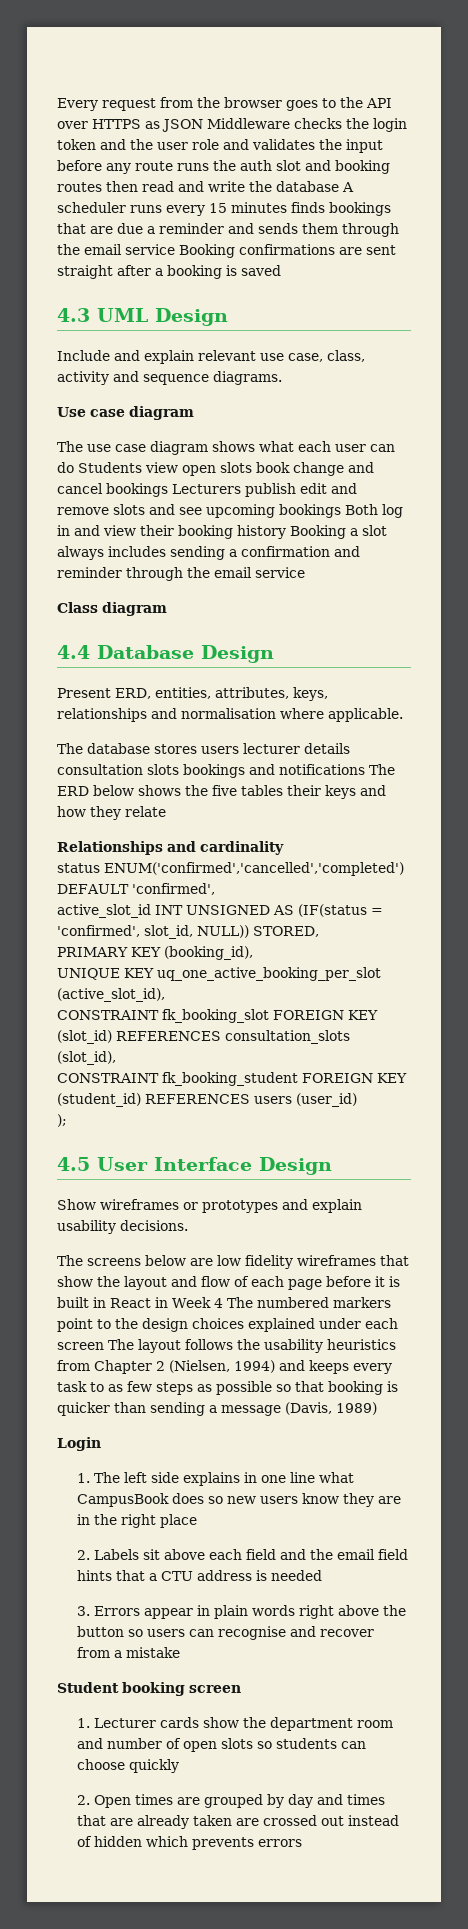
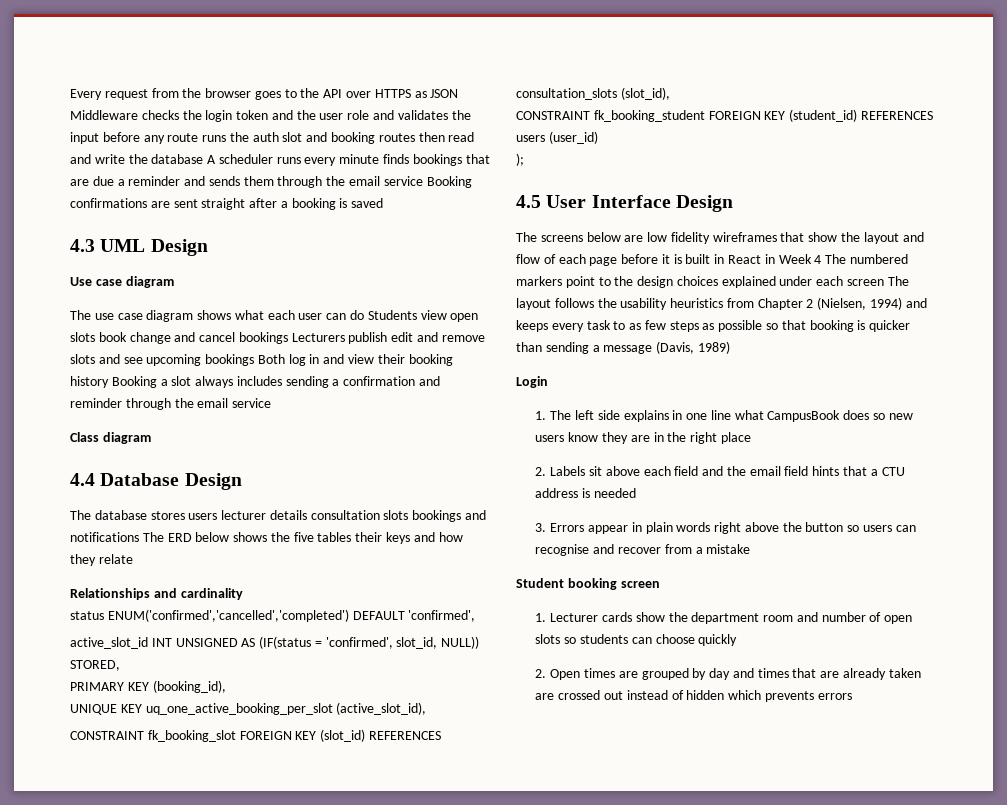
- Every request from the browser goes to the API over HTTPS as JSON Middleware checks the login token and the user role and validates the input before any route runs the auth slot and booking routes then read and write the database A scheduler runs every 15 minutes finds bookings that are due a reminder and sends them through the email service Booking confirmations are sent straight after a booking is saved
+ Every request from the browser goes to the API over HTTPS as JSON Middleware checks the login token and the user role and validates the input before any route runs the auth slot and booking routes then read and write the database A scheduler runs every minute finds bookings that are due a reminder and sends them through the email service Booking confirmations are sent straight after a booking is saved
- Include and explain relevant use case, class, activity and sequence diagrams.
- Present ERD, entities, attributes, keys, relationships and normalisation where applicable.
- Show wireframes or prototypes and explain usability decisions.

